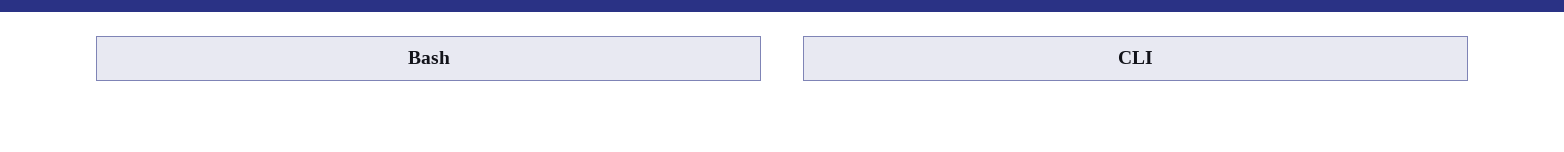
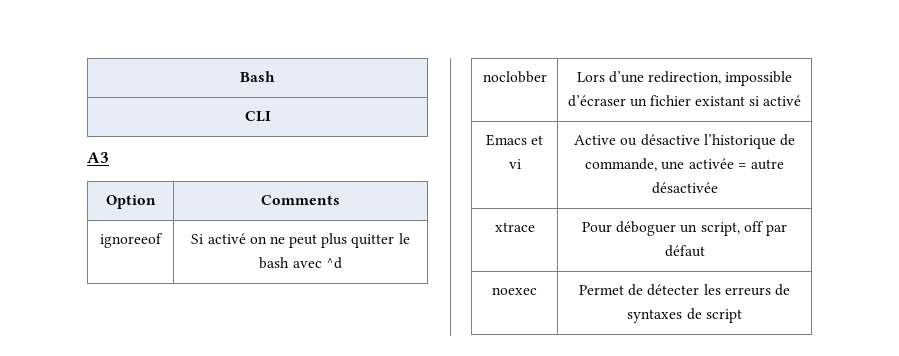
+ A3
+ Option | Comments
+ ignoreeof | Si activé on ne peut plus quitter le bash avec ^d
+ noclobber | Lors d’une redirection, impossible d’écraser un fichier existant si activé
+ Emacs et vi | Active ou désactive l’historique de commande, une activée = autre désactivée
+ xtrace | Pour déboguer un script, off par défaut
+ noexec | Permet de détecter les erreurs de syntaxes de script

